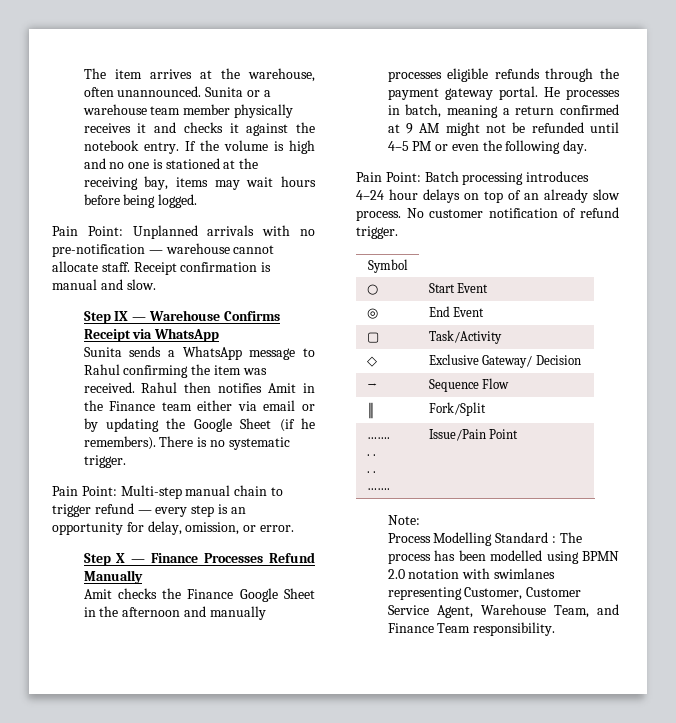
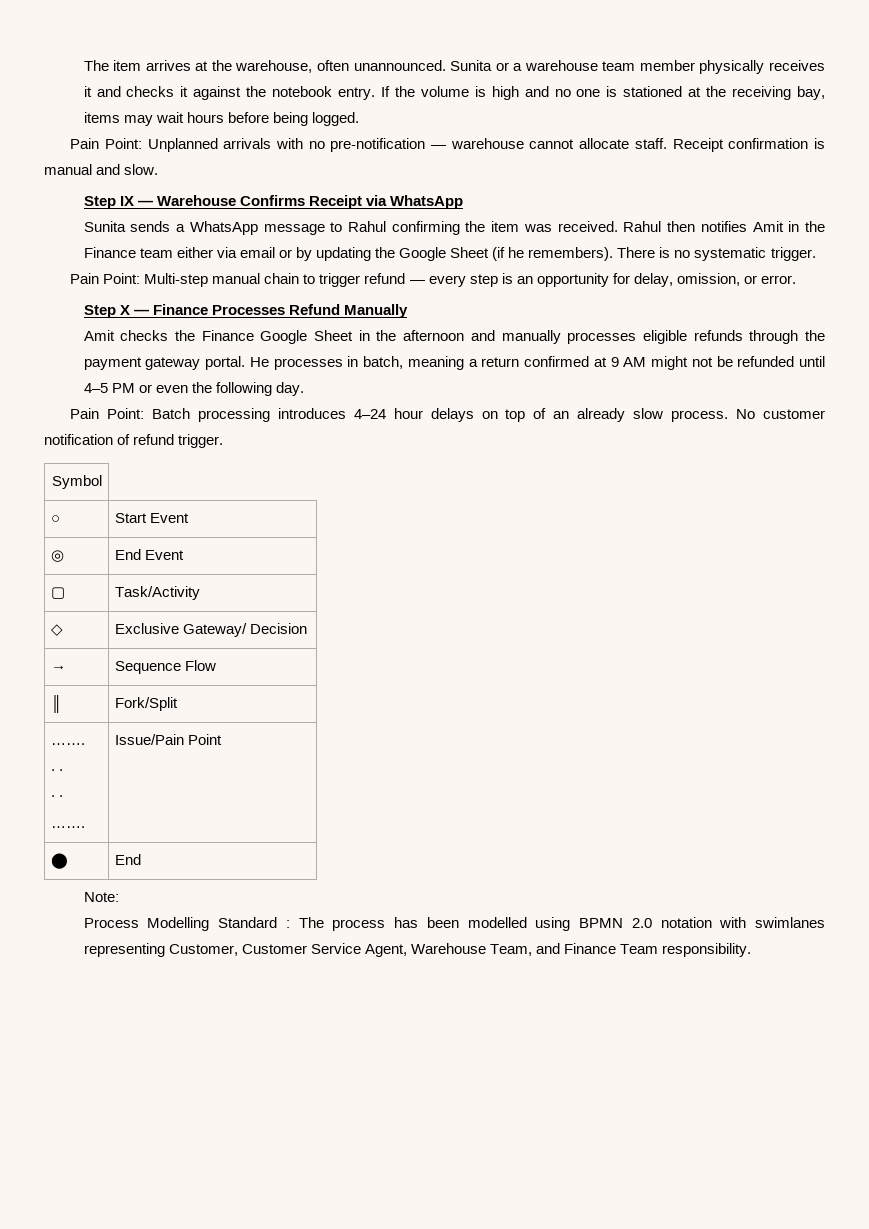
+ ⬤ | End

